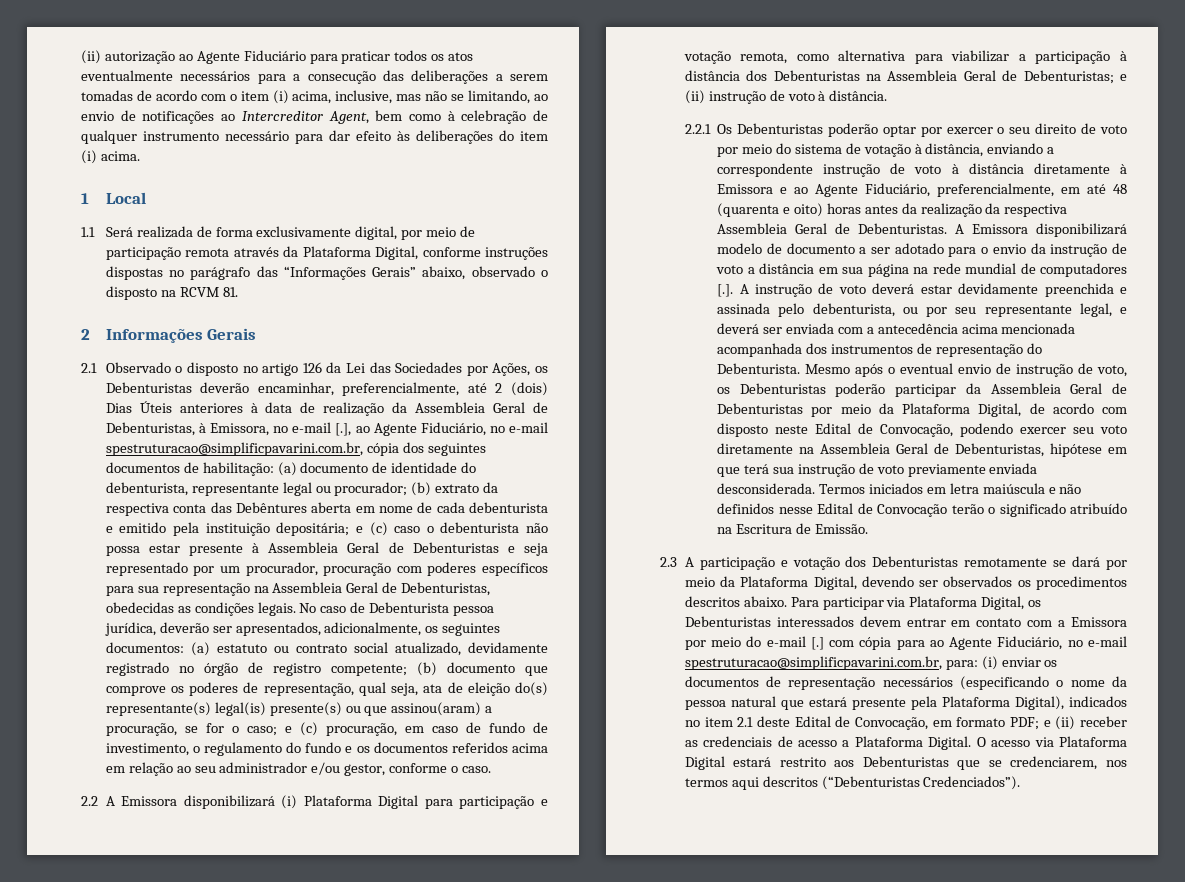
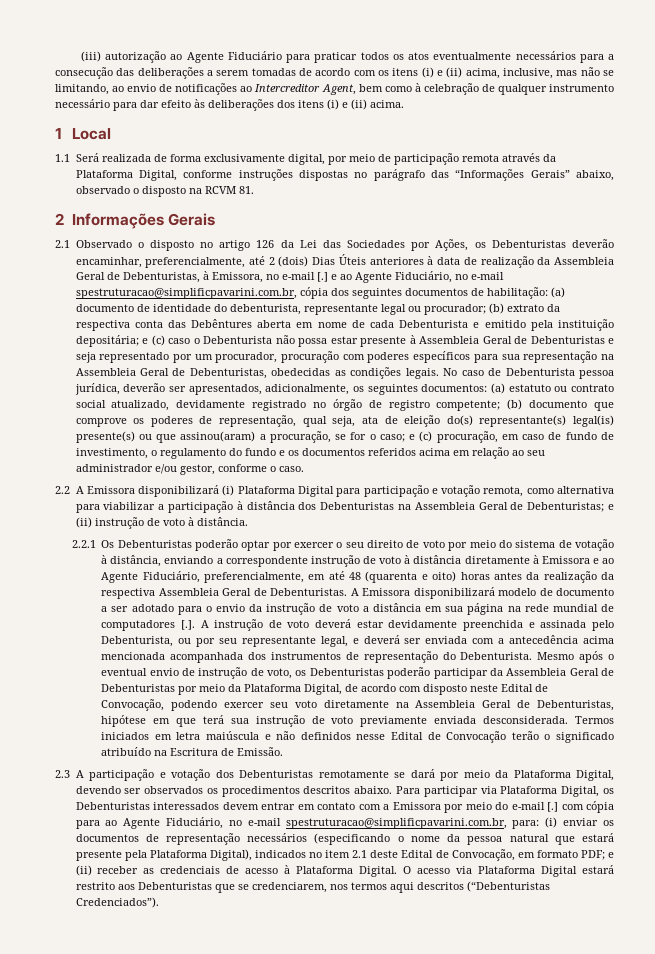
- (ii) autorização ao Agente Fiduciário para praticar todos os atos eventualmente necessários para a consecução das deliberações a serem tomadas de acordo com o item (i) acima, inclusive, mas não se limitando, ao envio de notificações ao Intercreditor Agent, bem como à celebração de qualquer instrumento necessário para dar efeito às deliberações do item (i) acima.
+ (iii) autorização ao Agente Fiduciário para praticar todos os atos eventualmente necessários para a consecução das deliberações a serem tomadas de acordo com os itens (i) e (ii) acima, inclusive, mas não se limitando, ao envio de notificações ao Intercreditor Agent, bem como à celebração de qualquer instrumento necessário para dar efeito às deliberações dos itens (i) e (ii) acima.
- 2.1 Observado o disposto no artigo 126 da Lei das Sociedades por Ações, os Debenturistas deverão encaminhar, preferencialmente, até 2 (dois) Dias Úteis anteriores à data de realização da Assembleia Geral de Debenturistas, à Emissora, no e-mail [.], ao Agente Fiduciário, no e-mail spestruturacao@simplificpavarini.com.br, cópia dos seguintes documentos de habilitação:
+ 2.1 Observado o disposto no artigo 126 da Lei das Sociedades por Ações, os Debenturistas deverão encaminhar, preferencialmente, até 2 (dois) Dias Úteis anteriores à data de realização da Assembleia Geral de Debenturistas, à Emissora, no e-mail [.] e ao Agente Fiduciário, no e-mail spestruturacao@simplificpavarini.com.br, cópia dos seguintes documentos de habilitação:
- (b) extrato da respectiva conta das Debêntures aberta em nome de cada debenturista e emitido pela instituição depositária;
+ (b) extrato da respectiva conta das Debêntures aberta em nome de cada Debenturista e emitido pela instituição depositária;
- e (c) caso o debenturista não possa estar presente à Assembleia Geral de Debenturistas e seja representado por um procurador, procuração com poderes específicos para sua representação na Assembleia Geral de Debenturistas, obedecidas as condições legais.
+ e (c) caso o Debenturista não possa estar presente à Assembleia Geral de Debenturistas e seja representado por um procurador, procuração com poderes específicos para sua representação na Assembleia Geral de Debenturistas, obedecidas as condições legais.
- A Emissora disponibilizará modelo de documento a ser adotado para o envio da instrução de voto a distância em sua página na rede mundial de computadores [.]. A instrução de voto deverá estar devidamente preenchida e assinada pelo debenturista, ou por seu representante legal, e deverá ser enviada com a antecedência acima mencionada acompanhada dos instrumentos de representação do Debenturista.
+ A Emissora disponibilizará modelo de documento a ser adotado para o envio da instrução de voto a distância em sua página na rede mundial de computadores [.]. A instrução de voto deverá estar devidamente preenchida e assinada pelo Debenturista, ou por seu representante legal, e deverá ser enviada com a antecedência acima mencionada acompanhada dos instrumentos de representação do Debenturista.
- e (ii) receber as credenciais de acesso a Plataforma Digital.
+ e (ii) receber as credenciais de acesso à Plataforma Digital.

